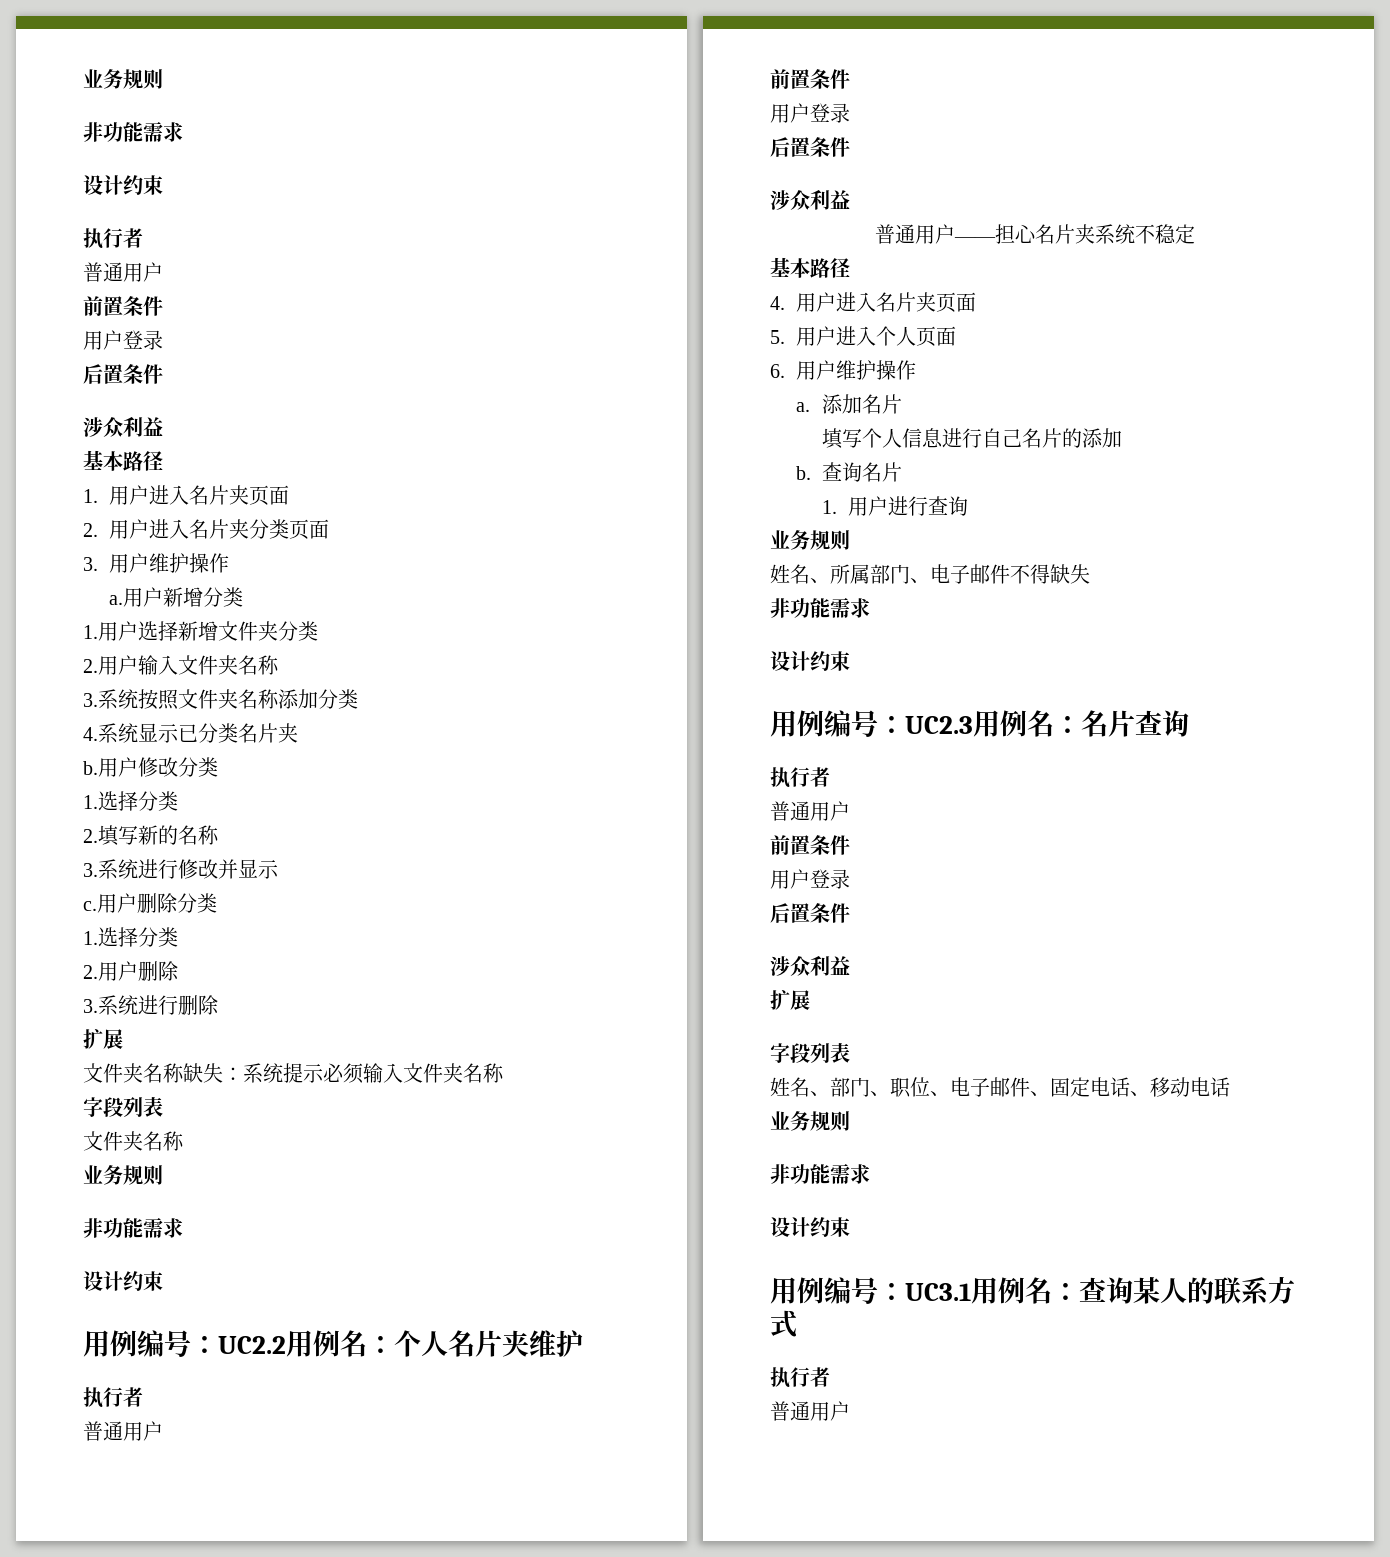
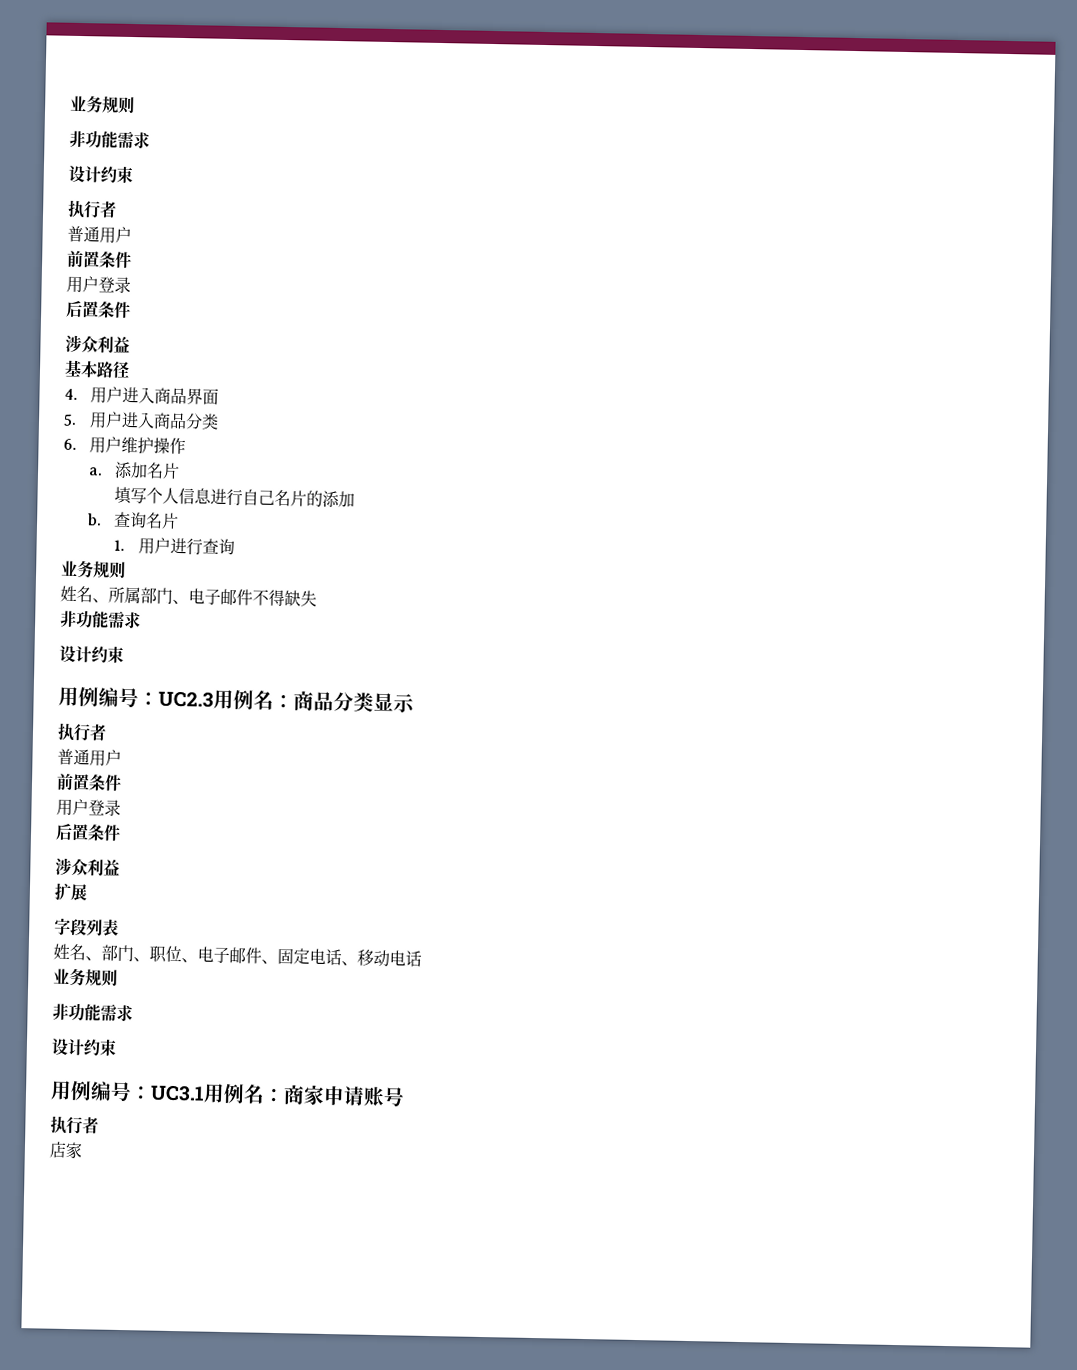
- 1.用户进入名片夹页面
- 2.用户进入名片夹分类页面
- 3.用户维护操作
- a.用户新增分类
- 1.用户选择新增文件夹分类
- 2.用户输入文件夹名称
- 3.系统按照文件夹名称添加分类
- 4.系统显示已分类名片夹
- b.用户修改分类
- 1.选择分类
- 2.填写新的名称
- 3.系统进行修改并显示
- c.用户删除分类
- 1.选择分类
- 2.用户删除
- 3.系统进行删除
- 扩展
- 文件夹名称缺失：系统提示必须输入文件夹名称
- 字段列表
- 文件夹名称
- 业务规则
- 非功能需求
- 设计约束
- 用例编号：UC2.2用例名：个人名片夹维护
- 执行者
- 普通用户
- 前置条件
- 用户登录
- 后置条件
- 涉众利益
- 普通用户――担心名片夹系统不稳定
- 基本路径
- 4.用户进入名片夹页面
- 5.用户进入个人页面
+ 4.用户进入商品界面
+ 5.用户进入商品分类
- 用例编号：UC2.3用例名：名片查询
+ 用例编号：UC2.3用例名：商品分类显示
- 用例编号：UC3.1用例名：查询某人的联系方式
+ 用例编号：UC3.1用例名：商家申请账号
  执行者
- 普通用户
+ 店家

